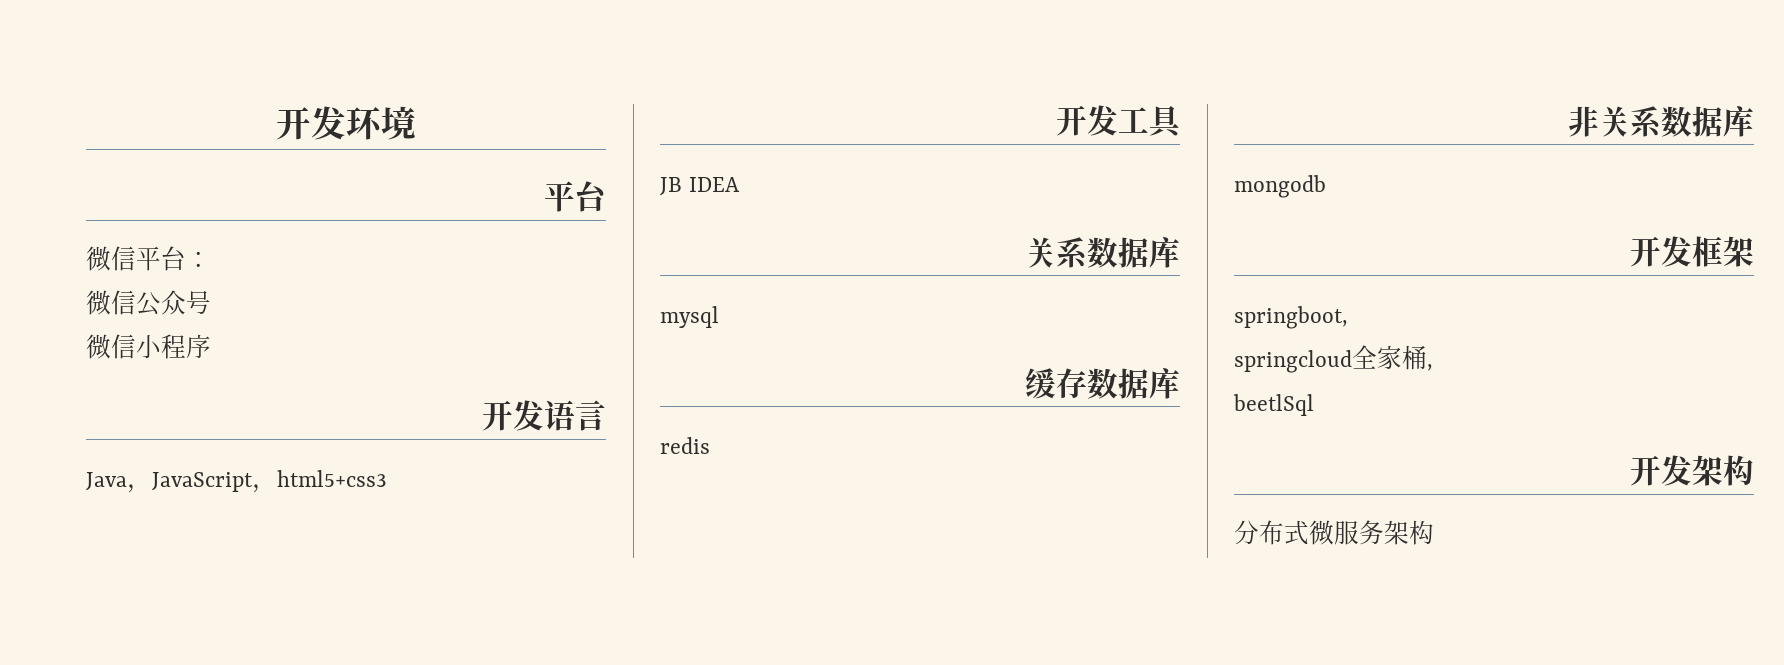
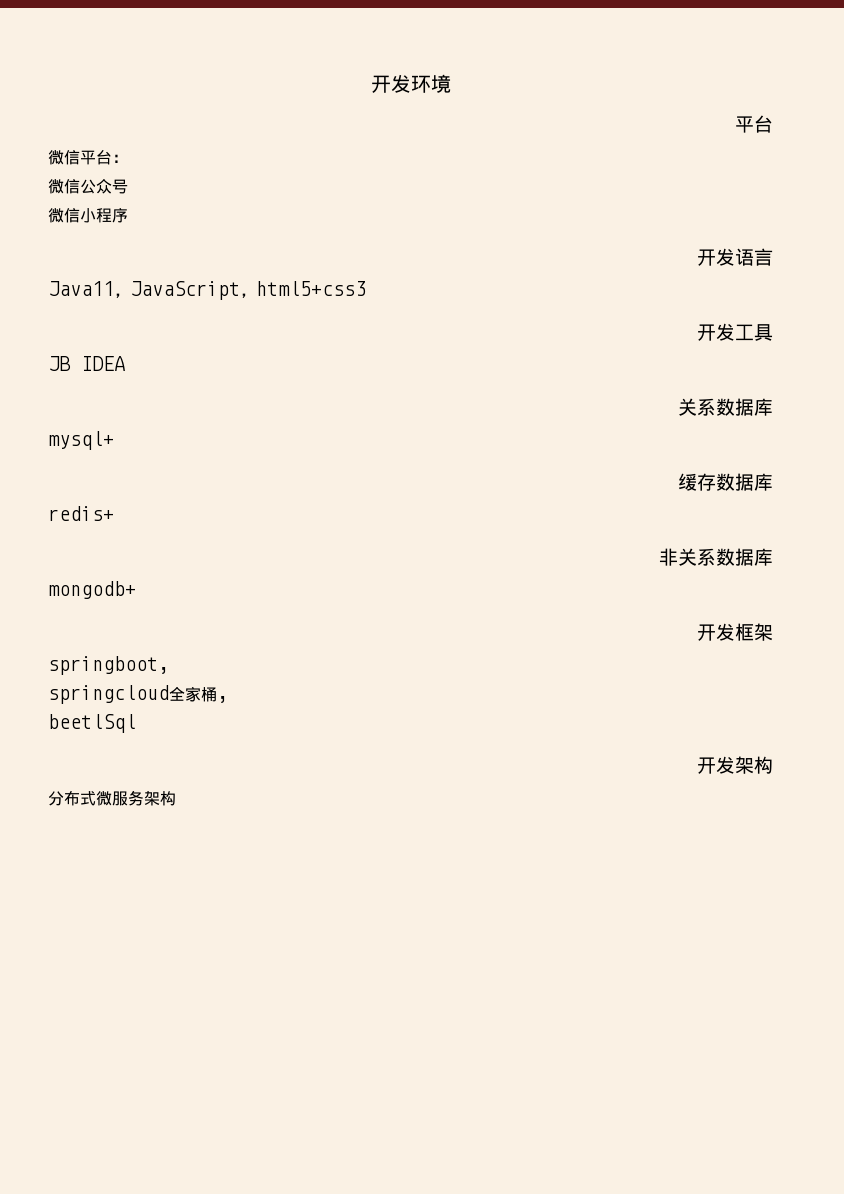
- Java，JavaScript，html5+css3
+ Java11，JavaScript，html5+css3
- mysql
+ mysql+
- redis
+ redis+
- mongodb
+ mongodb+

